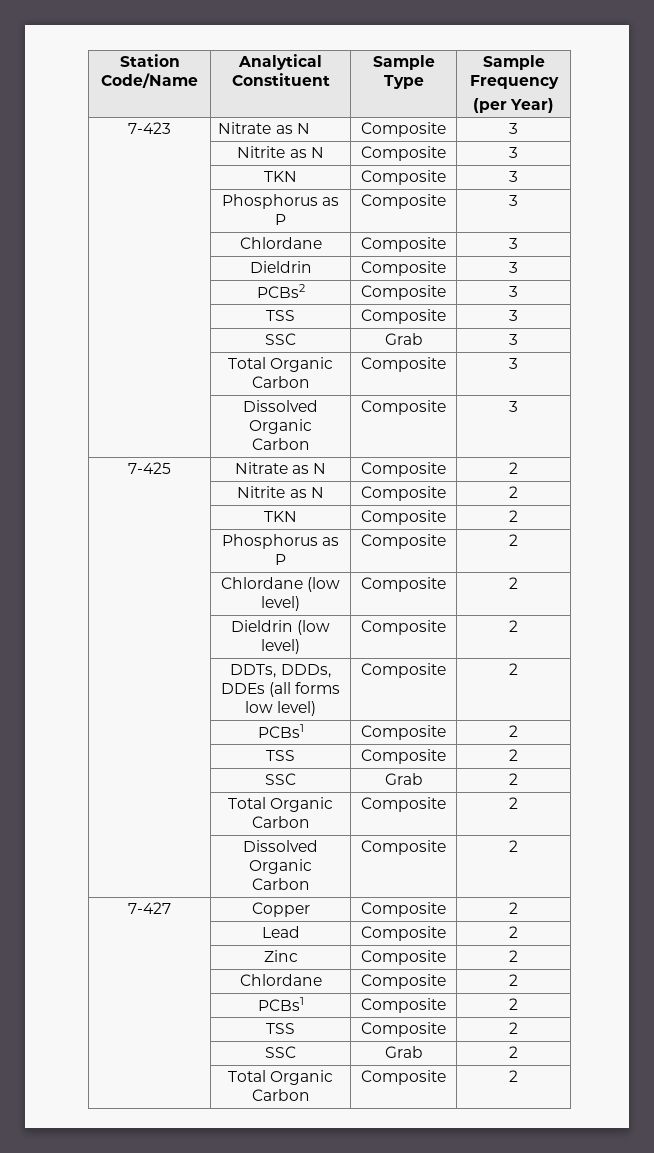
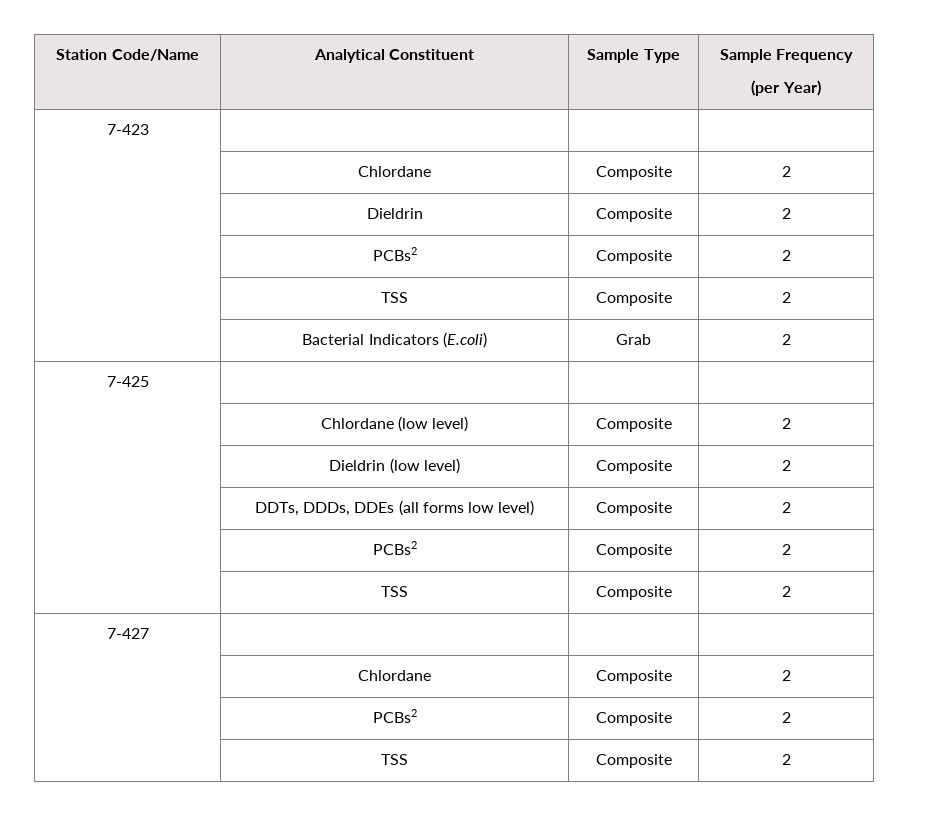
- 7-423 | Nitrate as N | Composite | 3
- | Nitrite as N | Composite | 3
- | TKN | Composite | 3
- | Phosphorus as P | Composite | 3
- | Chlordane | Composite | 3
+ 7-423 | | |
+ | Chlordane | Composite | 2
- | Dieldrin | Composite | 3
- | PCBs2 | Composite | 3
- | TSS | Composite | 3
- | SSC | Grab | 3
- | Total Organic Carbon | Composite | 3
- | Dissolved Organic Carbon | Composite | 3
- 7-425 | Nitrate as N | Composite | 2
- | Nitrite as N | Composite | 2
- | TKN | Composite | 2
- | Phosphorus as P | Composite | 2
+ | Dieldrin | Composite | 2
+ | PCBs2 | Composite | 2
+ | TSS | Composite | 2
+ | Bacterial Indicators (E.coli) | Grab | 2
+ 7-425 | | |
  | DDTs, DDDs, DDEs (all forms low level) | Composite | 2
- | PCBs1 | Composite | 2
+ | PCBs2 | Composite | 2
  | TSS | Composite | 2
- | SSC | Grab | 2
- | Total Organic Carbon | Composite | 2
- | Dissolved Organic Carbon | Composite | 2
- 7-427 | Copper | Composite | 2
- | Lead | Composite | 2
- | Zinc | Composite | 2
+ 7-427 | | |
  | Chlordane | Composite | 2
- | PCBs1 | Composite | 2
+ | PCBs2 | Composite | 2
  | TSS | Composite | 2
- | SSC | Grab | 2
- | Total Organic Carbon | Composite | 2

